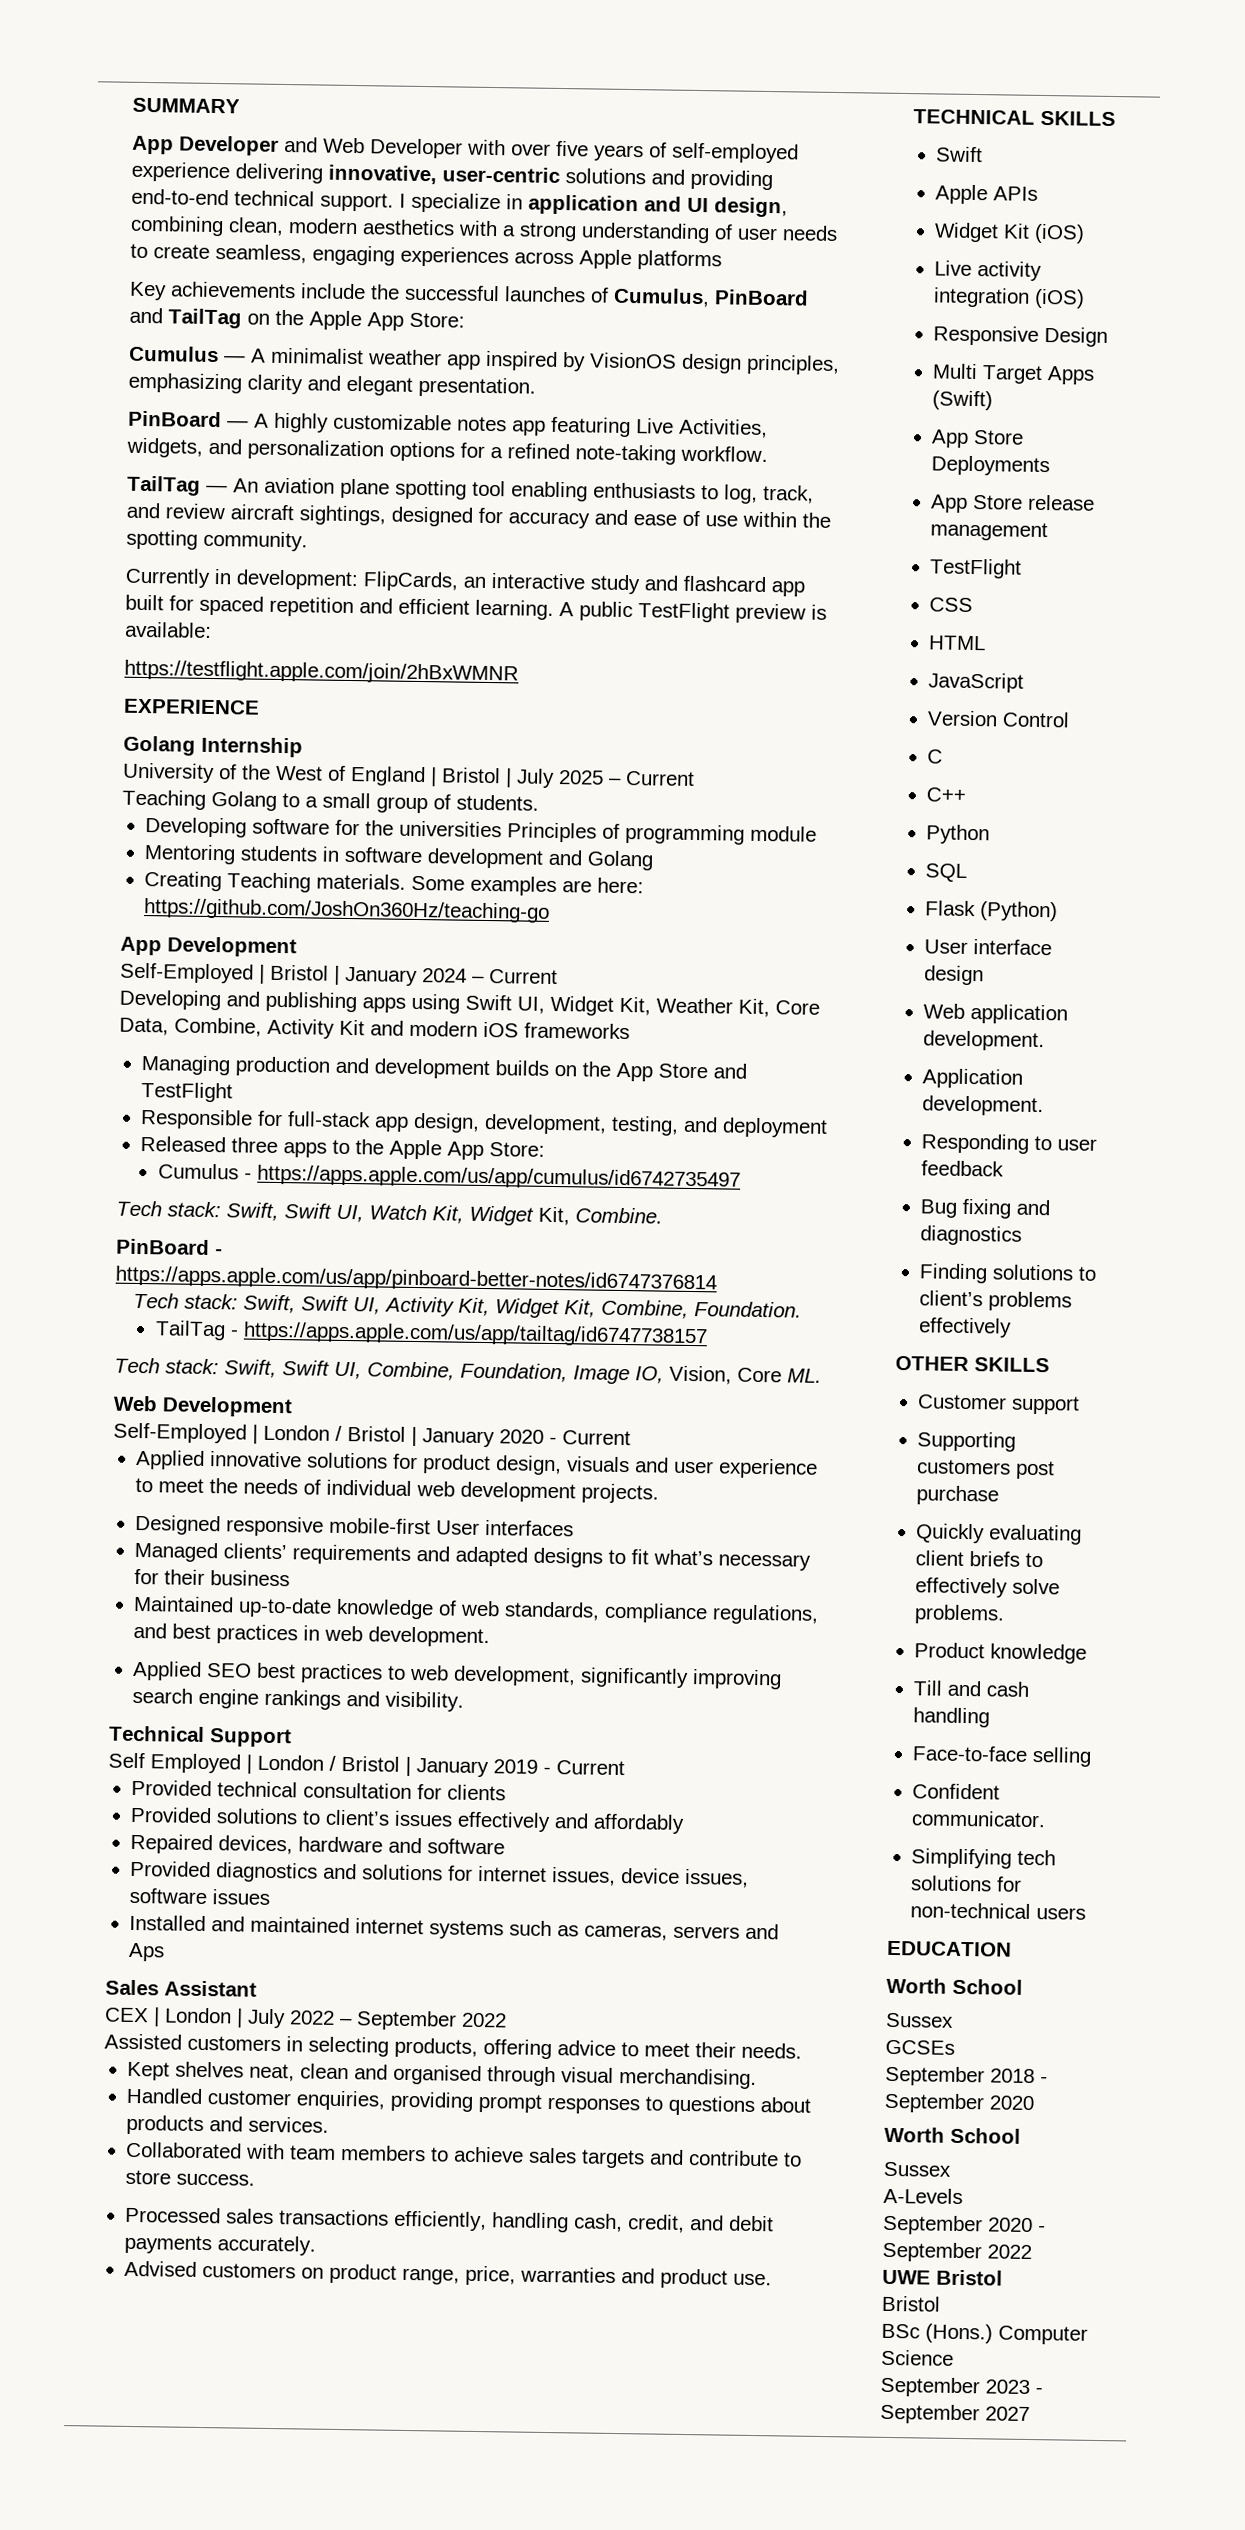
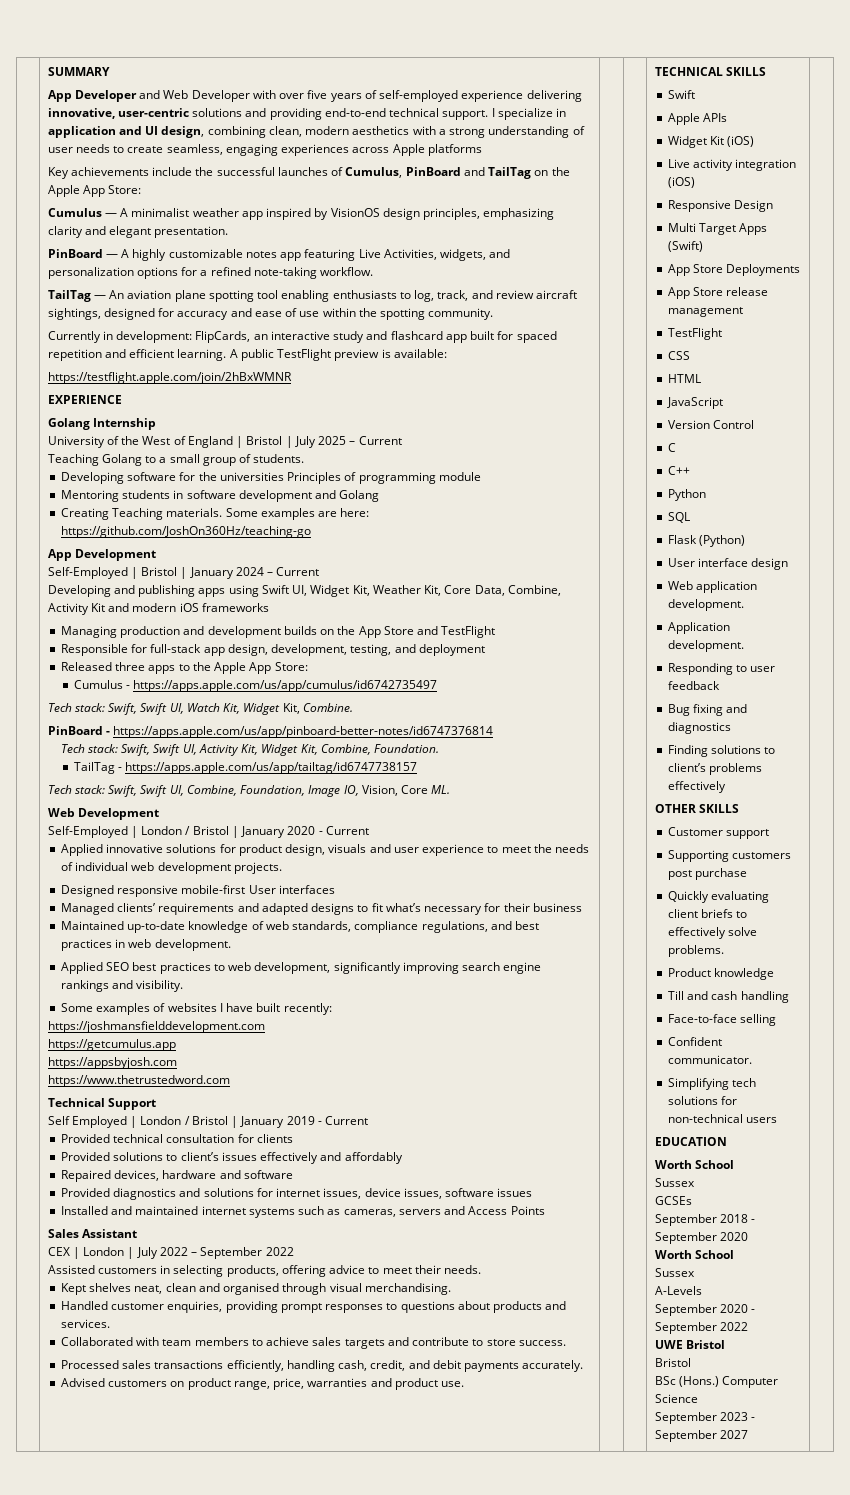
+ Some examples of websites I have built recently:
+ https://joshmansfielddevelopment.com
+ https://getcumulus.app
+ https://appsbyjosh.com
+ https://www.thetrustedword.com
- Installed and maintained internet systems such as cameras, servers and Aps
+ Installed and maintained internet systems such as cameras, servers and Access Points

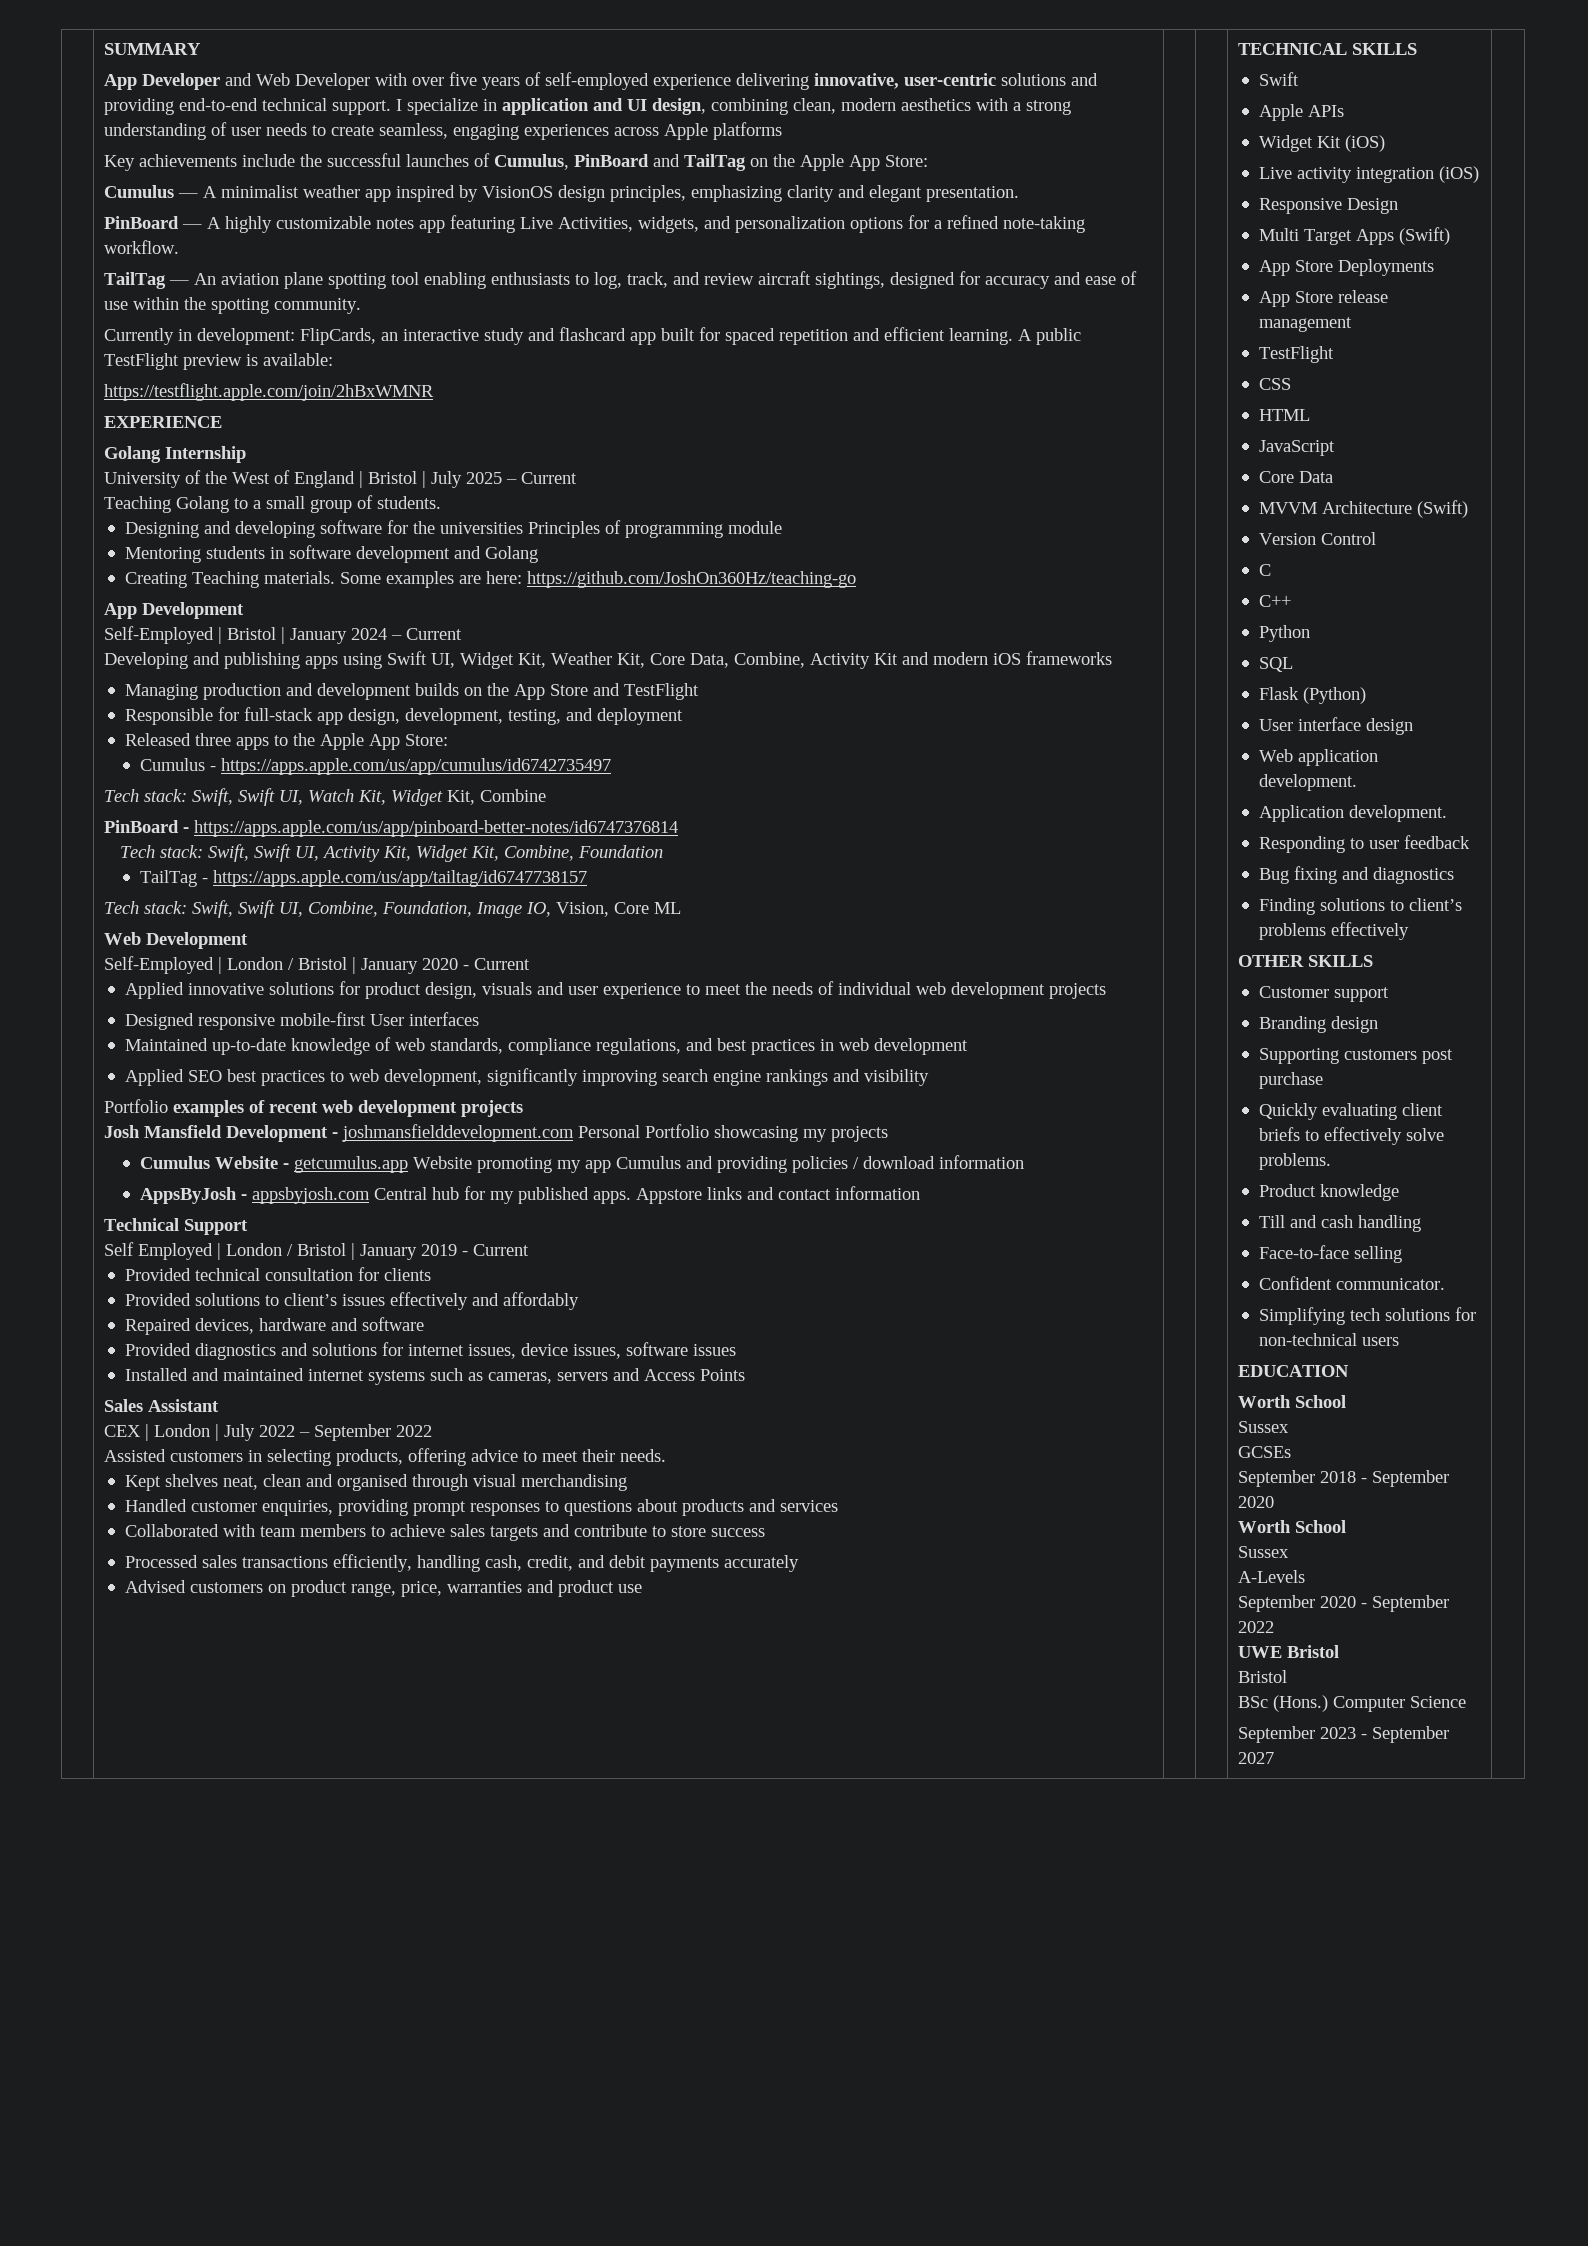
- Developing software for the universities Principles of programming module
+ Designing and developing software for the universities Principles of programming module
- Tech stack: Swift, Swift UI, Watch Kit, Widget Kit, Combine.
+ Tech stack: Swift, Swift UI, Watch Kit, Widget Kit, Combine
- Tech stack: Swift, Swift UI, Activity Kit, Widget Kit, Combine, Foundation.
+ Tech stack: Swift, Swift UI, Activity Kit, Widget Kit, Combine, Foundation
- Tech stack: Swift, Swift UI, Combine, Foundation, Image IO, Vision, Core ML.
+ Tech stack: Swift, Swift UI, Combine, Foundation, Image IO, Vision, Core ML
- Applied innovative solutions for product design, visuals and user experience to meet the needs of individual web development projects.
+ Applied innovative solutions for product design, visuals and user experience to meet the needs of individual web development projects
- Managed clients’ requirements and adapted designs to fit what’s necessary for their business
- Maintained up-to-date knowledge of web standards, compliance regulations, and best practices in web development.
+ Maintained up-to-date knowledge of web standards, compliance regulations, and best practices in web development
- Applied SEO best practices to web development, significantly improving search engine rankings and visibility.
- Some examples of websites I have built recently:
- https://joshmansfielddevelopment.com
- https://getcumulus.app
- https://appsbyjosh.com
- https://www.thetrustedword.com
+ Applied SEO best practices to web development, significantly improving search engine rankings and visibility
+ Portfolio examples of recent web development projects
+ Josh Mansfield Development - joshmansfielddevelopment.com Personal Portfolio showcasing my projects
+ Cumulus Website - getcumulus.app Website promoting my app Cumulus and providing policies / download information
+ AppsByJosh - appsbyjosh.com Central hub for my published apps. Appstore links and contact information
- Kept shelves neat, clean and organised through visual merchandising.
+ Kept shelves neat, clean and organised through visual merchandising
- Handled customer enquiries, providing prompt responses to questions about products and services.
+ Handled customer enquiries, providing prompt responses to questions about products and services
- Collaborated with team members to achieve sales targets and contribute to store success.
+ Collaborated with team members to achieve sales targets and contribute to store success
- Processed sales transactions efficiently, handling cash, credit, and debit payments accurately.
+ Processed sales transactions efficiently, handling cash, credit, and debit payments accurately
- Advised customers on product range, price, warranties and product use.
+ Advised customers on product range, price, warranties and product use
+ Core Data
+ MVVM Architecture (Swift)
+ Branding design

